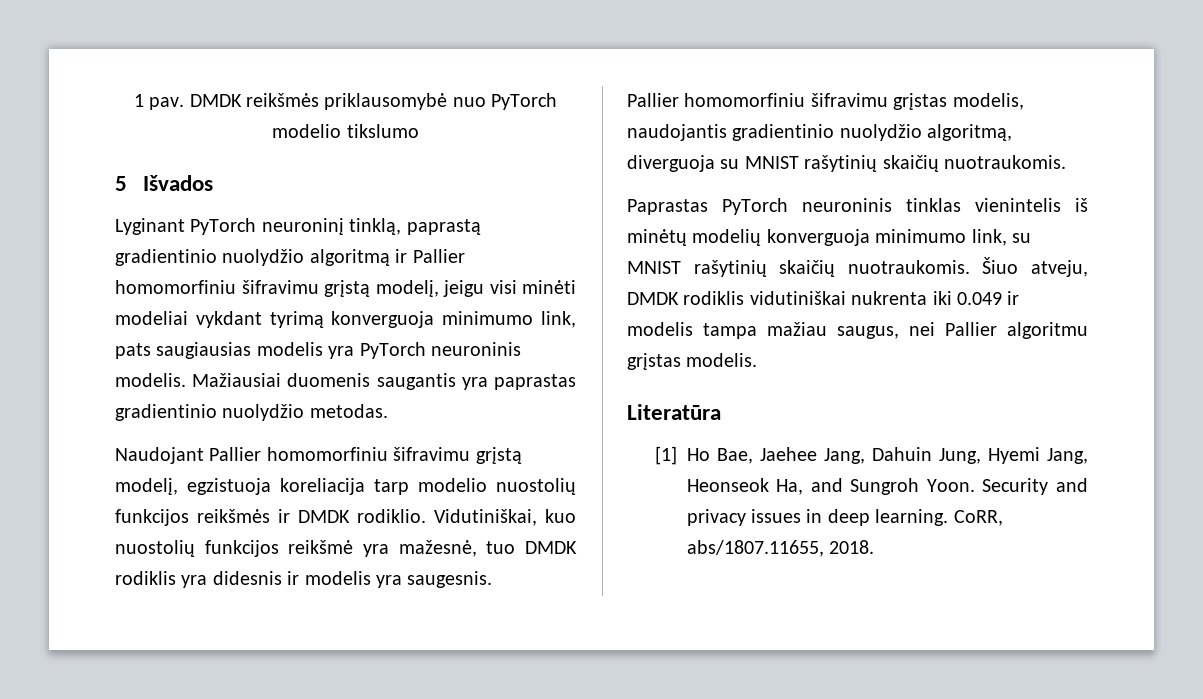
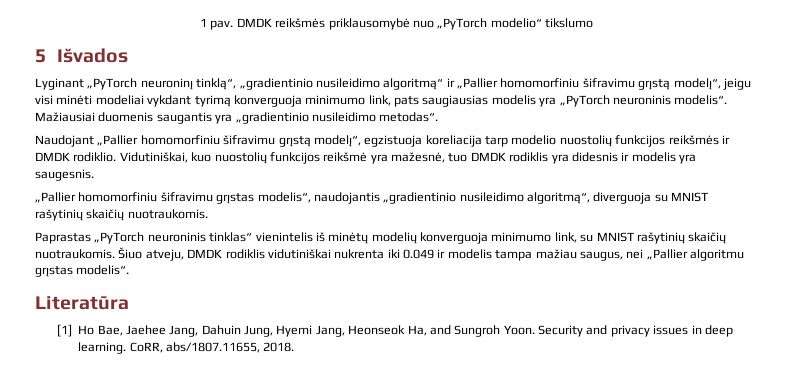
- DMDK reikšmės priklausomybė nuo PyTorch modelio tikslumo
+ DMDK reikšmės priklausomybė nuo „PyTorch modelio“ tikslumo
- Lyginant PyTorch neuroninį tinklą, paprastą gradientinio nuolydžio algoritmą ir Pallier homomorfiniu šifravimu grįstą modelį, jeigu visi minėti modeliai vykdant tyrimą konverguoja minimumo link, pats saugiausias modelis yra PyTorch neuroninis modelis.
+ Lyginant „PyTorch neuroninį tinklą“, „gradientinio nusileidimo algoritmą“ ir „Pallier homomorfiniu šifravimu grįstą modelį“, jeigu visi minėti modeliai vykdant tyrimą konverguoja minimumo link, pats saugiausias modelis yra „PyTorch neuroninis modelis“.
- Mažiausiai duomenis saugantis yra paprastas gradientinio nuolydžio metodas.
+ Mažiausiai duomenis saugantis yra „gradientinio nusileidimo metodas“.
- Naudojant Pallier homomorfiniu šifravimu grįstą modelį, egzistuoja koreliacija tarp modelio nuostolių funkcijos reikšmės ir DMDK rodiklio.
+ Naudojant „Pallier homomorfiniu šifravimu grįstą modelį“, egzistuoja koreliacija tarp modelio nuostolių funkcijos reikšmės ir DMDK rodiklio.
- Pallier homomorfiniu šifravimu grįstas modelis, naudojantis gradientinio nuolydžio algoritmą, diverguoja su MNIST rašytinių skaičių nuotraukomis.
+ „Pallier homomorfiniu šifravimu grįstas modelis“, naudojantis „gradientinio nusileidimo algoritmą“, diverguoja su MNIST rašytinių skaičių nuotraukomis.
- Paprastas PyTorch neuroninis tinklas vienintelis iš minėtų modelių konverguoja minimumo link, su MNIST rašytinių skaičių nuotraukomis.
+ Paprastas „PyTorch neuroninis tinklas“ vienintelis iš minėtų modelių konverguoja minimumo link, su MNIST rašytinių skaičių nuotraukomis.
- Šiuo atveju, DMDK rodiklis vidutiniškai nukrenta iki 0.049 ir modelis tampa mažiau saugus, nei Pallier algoritmu grįstas modelis.
+ Šiuo atveju, DMDK rodiklis vidutiniškai nukrenta iki 0.049 ir modelis tampa mažiau saugus, nei „Pallier algoritmu grįstas modelis“.

